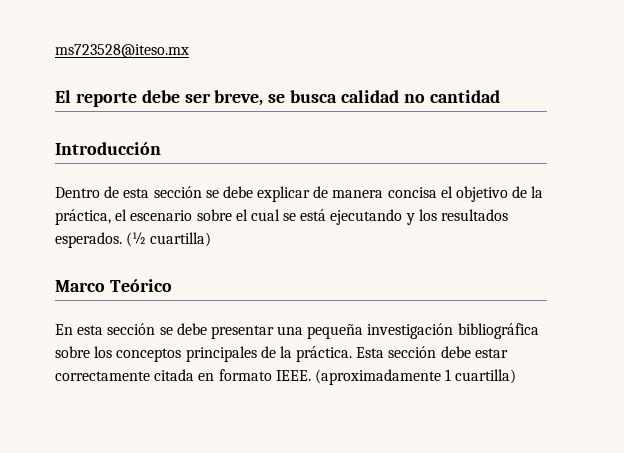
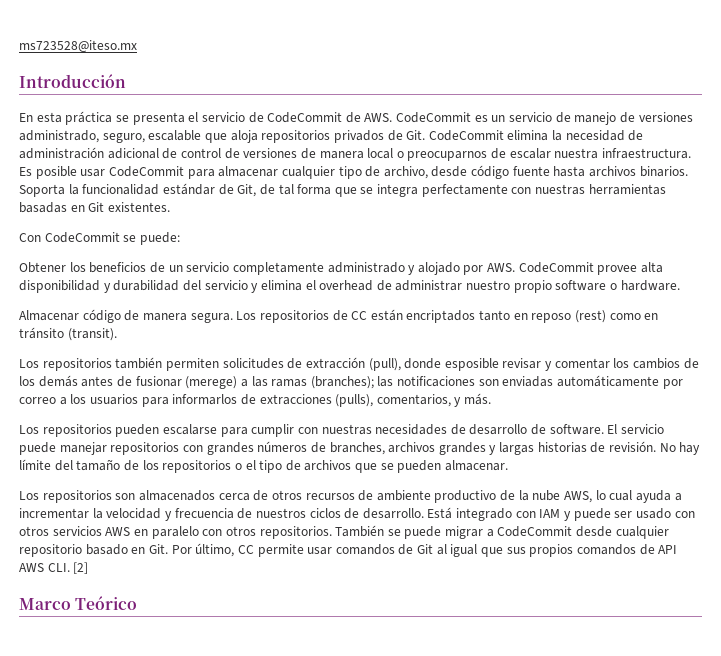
- El reporte debe ser breve, se busca calidad no cantidad
  Introducción
- Dentro de esta sección se debe explicar de manera concisa el objetivo de la práctica, el escenario sobre el cual se está ejecutando y los resultados esperados. (½ cuartilla)
+ En esta práctica se presenta el servicio de CodeCommit de AWS. CodeCommit es un servicio de manejo de versiones administrado, seguro, escalable que aloja repositorios privados de Git. CodeCommit elimina la necesidad de administración adicional de control de versiones de manera local o preocuparnos de escalar nuestra infraestructura. Es posible usar CodeCommit para almacenar cualquier tipo de archivo, desde código fuente hasta archivos binarios. Soporta la funcionalidad estándar de Git, de tal forma que se integra perfectamente con nuestras herramientas basadas en Git existentes.
+ Con CodeCommit se puede:
+ Obtener los beneficios de un servicio completamente administrado y alojado por AWS. CodeCommit provee alta disponibilidad y durabilidad del servicio y elimina el overhead de administrar nuestro propio software o hardware.
+ Almacenar código de manera segura. Los repositorios de CC están encriptados tanto en reposo (rest) como en tránsito (transit).
+ Los repositorios también permiten solicitudes de extracción (pull), donde esposible revisar y comentar los cambios de los demás antes de fusionar (merege) a las ramas (branches); las notificaciones son enviadas automáticamente por correo a los usuarios para informarlos de extracciones (pulls), comentarios, y más.
+ Los repositorios pueden escalarse para cumplir con nuestras necesidades de desarrollo de software. El servicio puede manejar repositorios con grandes números de branches, archivos grandes y largas historias de revisión. No hay límite del tamaño de los repositorios o el tipo de archivos que se pueden almacenar.
+ Los repositorios son almacenados cerca de otros recursos de ambiente productivo de la nube AWS, lo cual ayuda a incrementar la velocidad y frecuencia de nuestros ciclos de desarrollo. Está integrado con IAM y puede ser usado con otros servicios AWS en paralelo con otros repositorios. También se puede migrar a CodeCommit desde cualquier repositorio basado en Git. Por último, CC permite usar comandos de Git al igual que sus propios comandos de API AWS CLI. [2]
  Marco Teórico
- En esta sección se debe presentar una pequeña investigación bibliográfica sobre los conceptos principales de la práctica. Esta sección debe estar correctamente citada en formato IEEE. (aproximadamente 1 cuartilla)

